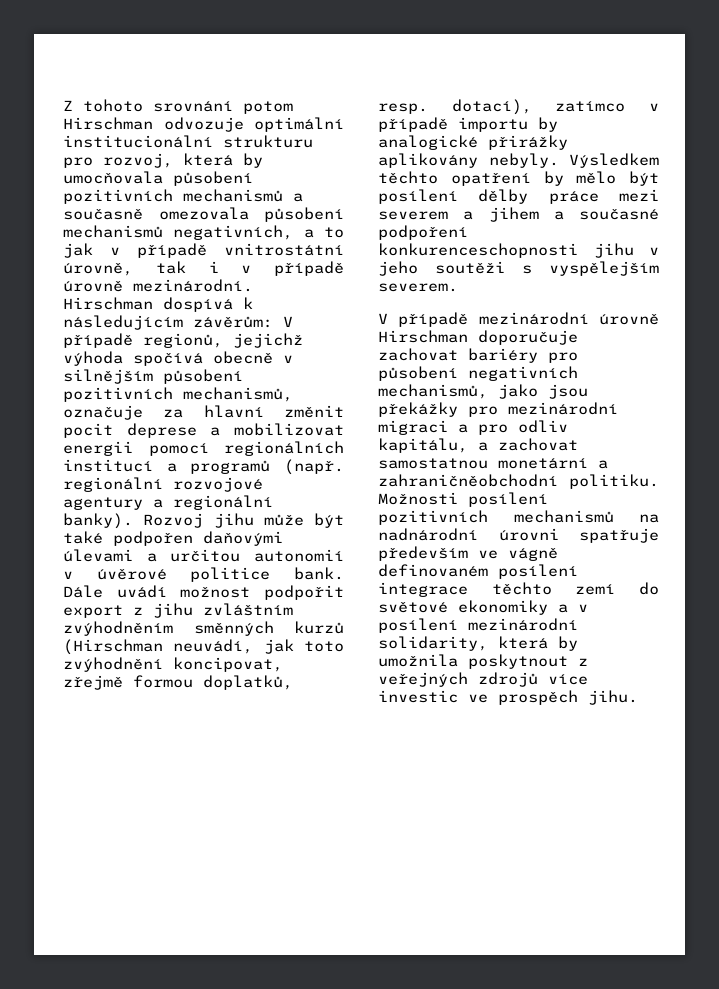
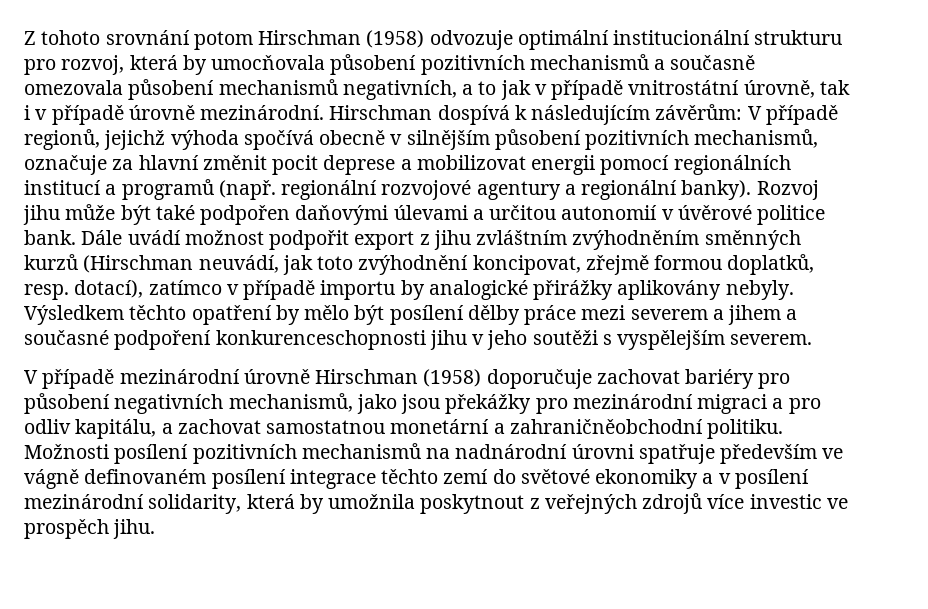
- Z tohoto srovnání potom Hirschman odvozuje optimální institucionální strukturu pro rozvoj, která by umocňovala působení pozitivních mechanismů a současně omezovala působení mechanismů negativních, a to jak v případě vnitrostátní úrovně, tak i v případě úrovně mezinárodní.
+ Z tohoto srovnání potom Hirschman (1958) odvozuje optimální institucionální strukturu pro rozvoj, která by umocňovala působení pozitivních mechanismů a současně omezovala působení mechanismů negativních, a to jak v případě vnitrostátní úrovně, tak i v případě úrovně mezinárodní.
- V případě mezinárodní úrovně Hirschman doporučuje zachovat bariéry pro působení negativních mechanismů, jako jsou překážky pro mezinárodní migraci a pro odliv kapitálu, a zachovat samostatnou monetární a zahraničněobchodní politiku.
+ V případě mezinárodní úrovně Hirschman (1958) doporučuje zachovat bariéry pro působení negativních mechanismů, jako jsou překážky pro mezinárodní migraci a pro odliv kapitálu, a zachovat samostatnou monetární a zahraničněobchodní politiku.

